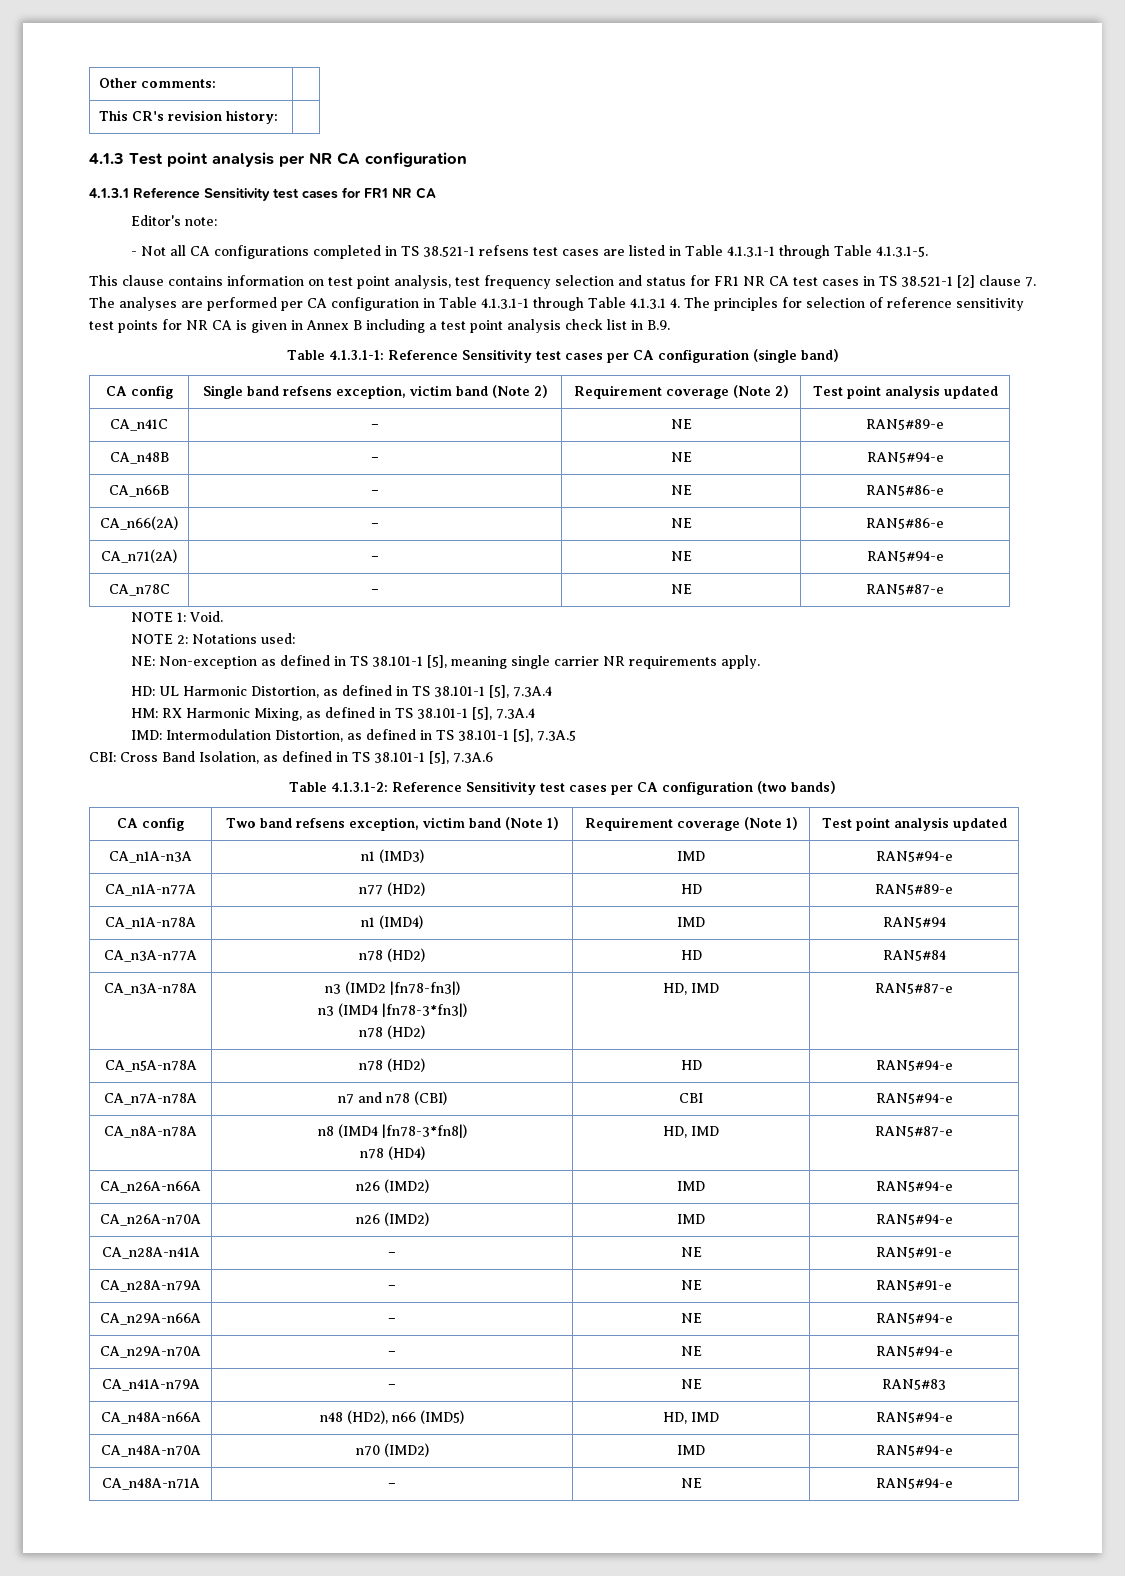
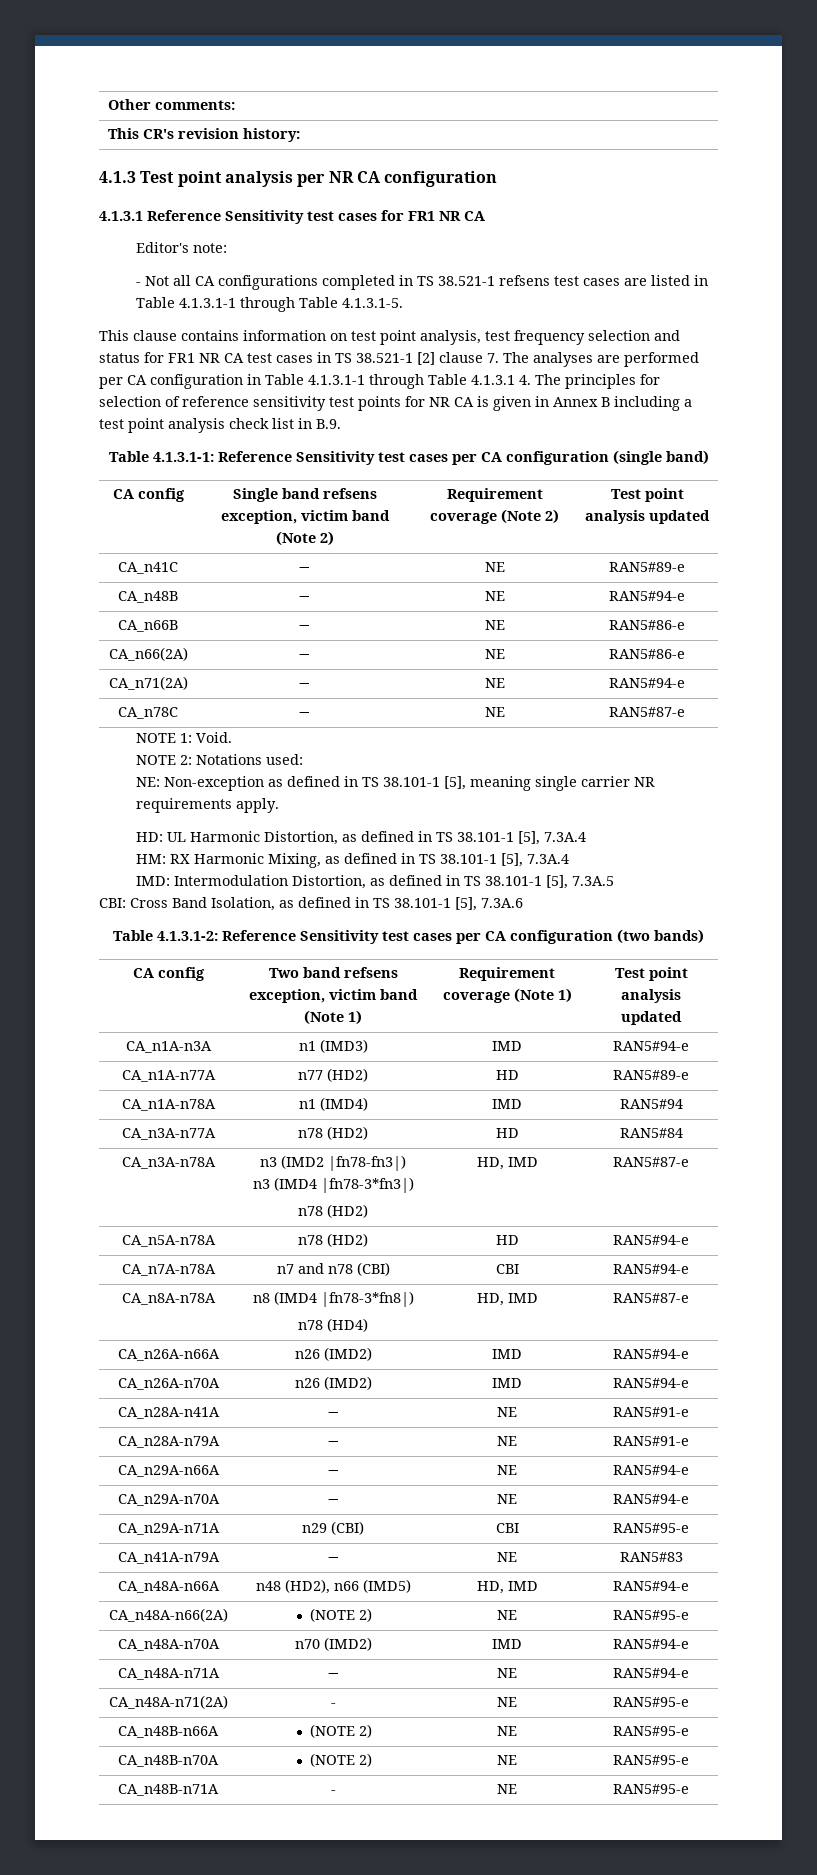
+ CA_n29A-n71A | n29 (CBI) | CBI | RAN5#95-e
+ CA_n48A-n66(2A) | (NOTE 2) | NE | RAN5#95-e
+ CA_n48A-n71(2A) | - | NE | RAN5#95-e
+ CA_n48B-n66A | (NOTE 2) | NE | RAN5#95-e
+ CA_n48B-n70A | (NOTE 2) | NE | RAN5#95-e
+ CA_n48B-n71A | - | NE | RAN5#95-e

